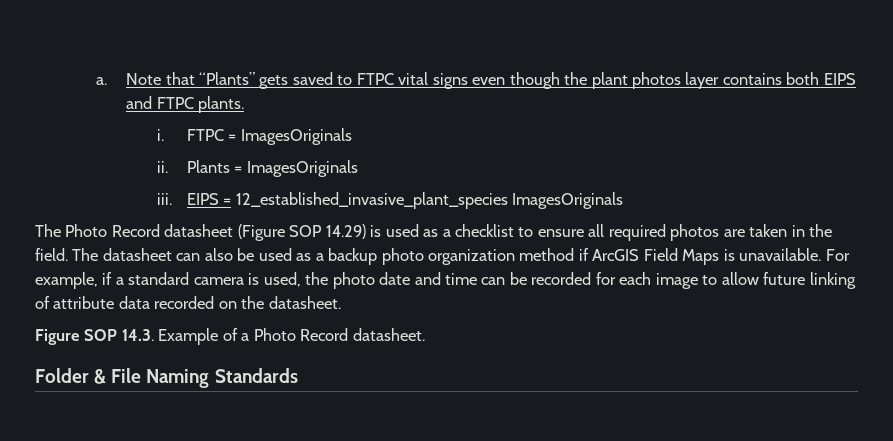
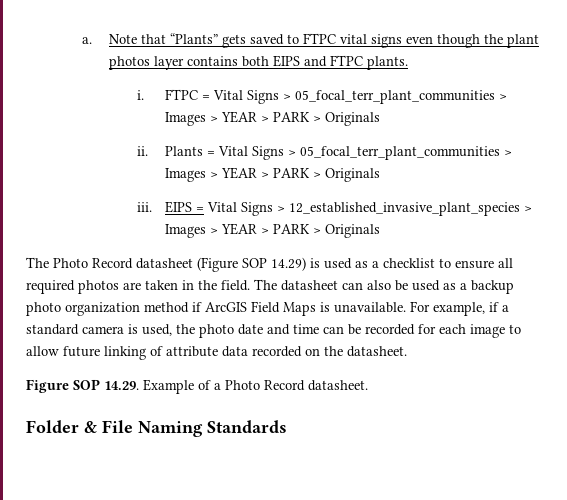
- FTPC = ImagesOriginals
- ii. Plants = ImagesOriginals
- iii. EIPS = 12_established_invasive_plant_species ImagesOriginals
+ FTPC = Vital Signs > 05_focal_terr_plant_communities > Images > YEAR > PARK > Originals
+ ii. Plants = Vital Signs > 05_focal_terr_plant_communities > Images > YEAR > PARK > Originals
+ iii. EIPS = Vital Signs > 12_established_invasive_plant_species > Images > YEAR > PARK > Originals
- Figure SOP 14.3. Example of a Photo Record datasheet.
+ Figure SOP 14.29. Example of a Photo Record datasheet.

